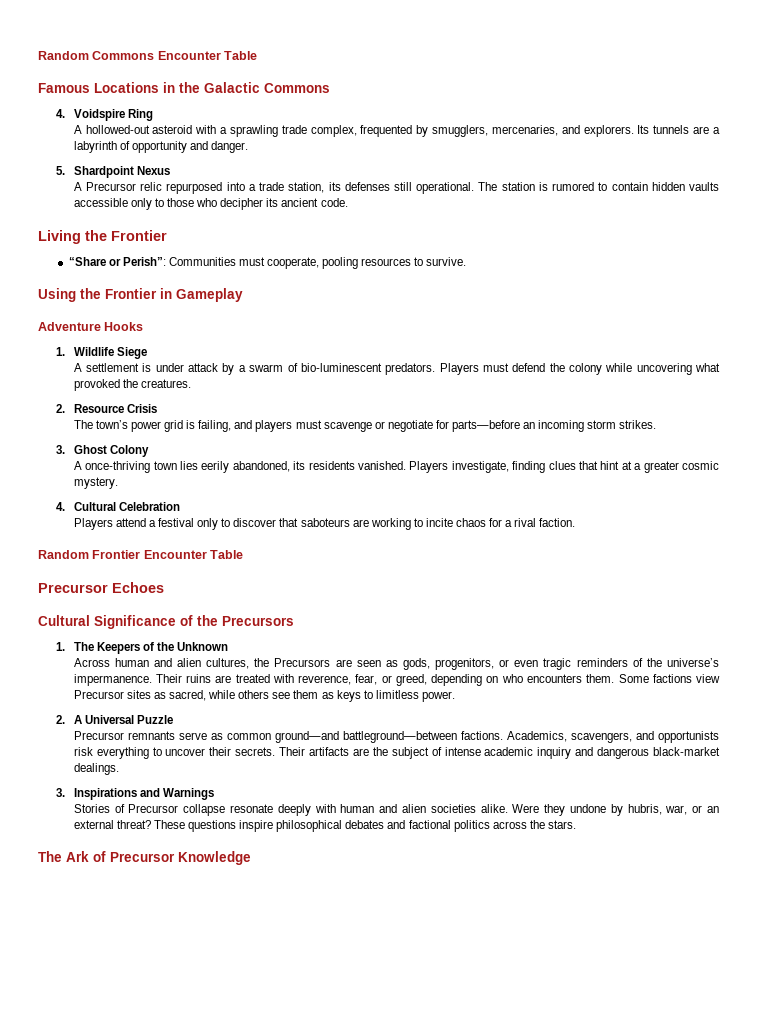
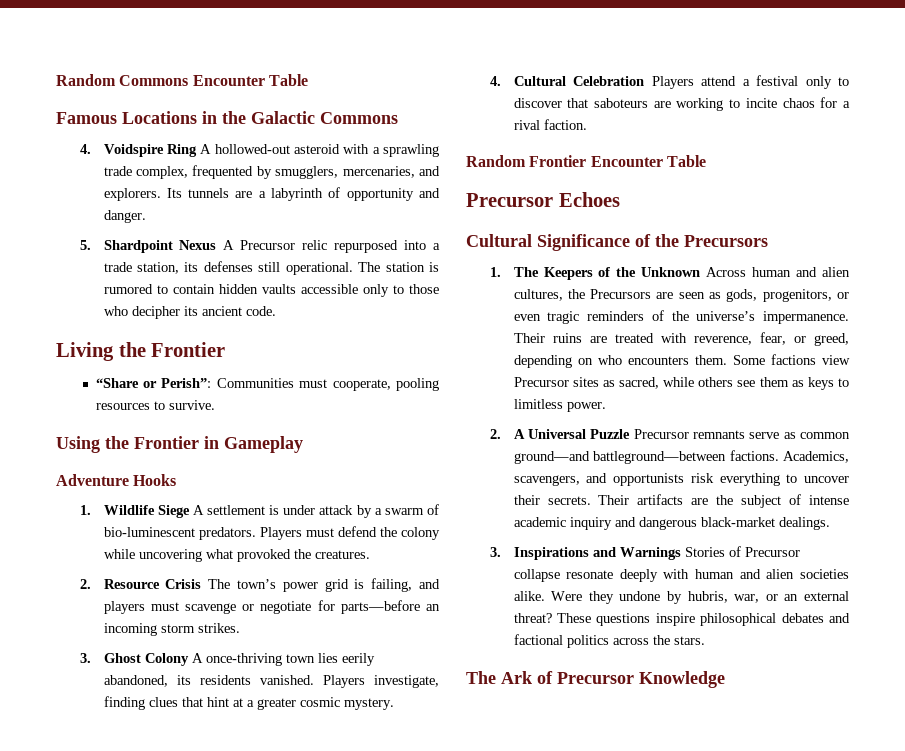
- 4. Voidspire Ring
- A hollowed-out asteroid with a sprawling trade complex, frequented by smugglers, mercenaries, and explorers.
+ 4. Voidspire Ring A hollowed-out asteroid with a sprawling trade complex, frequented by smugglers, mercenaries, and explorers.
- 5. Shardpoint Nexus
- A Precursor relic repurposed into a trade station, its defenses still operational.
+ 5. Shardpoint Nexus A Precursor relic repurposed into a trade station, its defenses still operational.
- 1. Wildlife Siege
- A settlement is under attack by a swarm of bio-luminescent predators.
+ 1. Wildlife Siege A settlement is under attack by a swarm of bio-luminescent predators.
- 2. Resource Crisis
- The town’s power grid is failing, and players must scavenge or negotiate for parts—before an incoming storm strikes.
+ 2. Resource Crisis The town’s power grid is failing, and players must scavenge or negotiate for parts—before an incoming storm strikes.
- 3. Ghost Colony
- A once-thriving town lies eerily abandoned, its residents vanished.
+ 3. Ghost Colony A once-thriving town lies eerily abandoned, its residents vanished.
- 4. Cultural Celebration
- Players attend a festival only to discover that saboteurs are working to incite chaos for a rival faction.
+ 4. Cultural Celebration Players attend a festival only to discover that saboteurs are working to incite chaos for a rival faction.
- 1. The Keepers of the Unknown
- Across human and alien cultures, the Precursors are seen as gods, progenitors, or even tragic reminders of the universe’s impermanence.
+ 1. The Keepers of the Unknown Across human and alien cultures, the Precursors are seen as gods, progenitors, or even tragic reminders of the universe’s impermanence.
- 2. A Universal Puzzle
- Precursor remnants serve as common ground—and battleground—between factions.
+ 2. A Universal Puzzle Precursor remnants serve as common ground—and battleground—between factions.
- 3. Inspirations and Warnings
- Stories of Precursor collapse resonate deeply with human and alien societies alike.
+ 3. Inspirations and Warnings Stories of Precursor collapse resonate deeply with human and alien societies alike.

